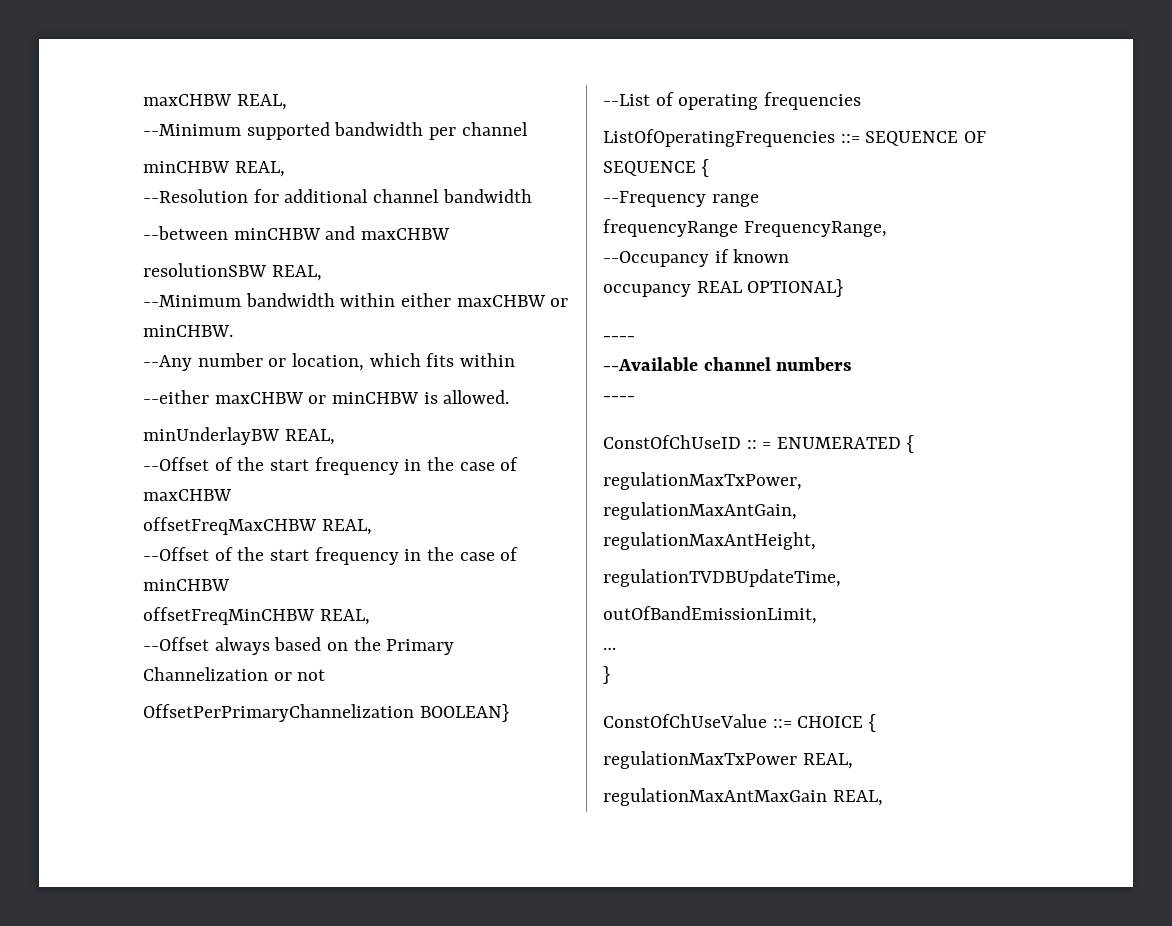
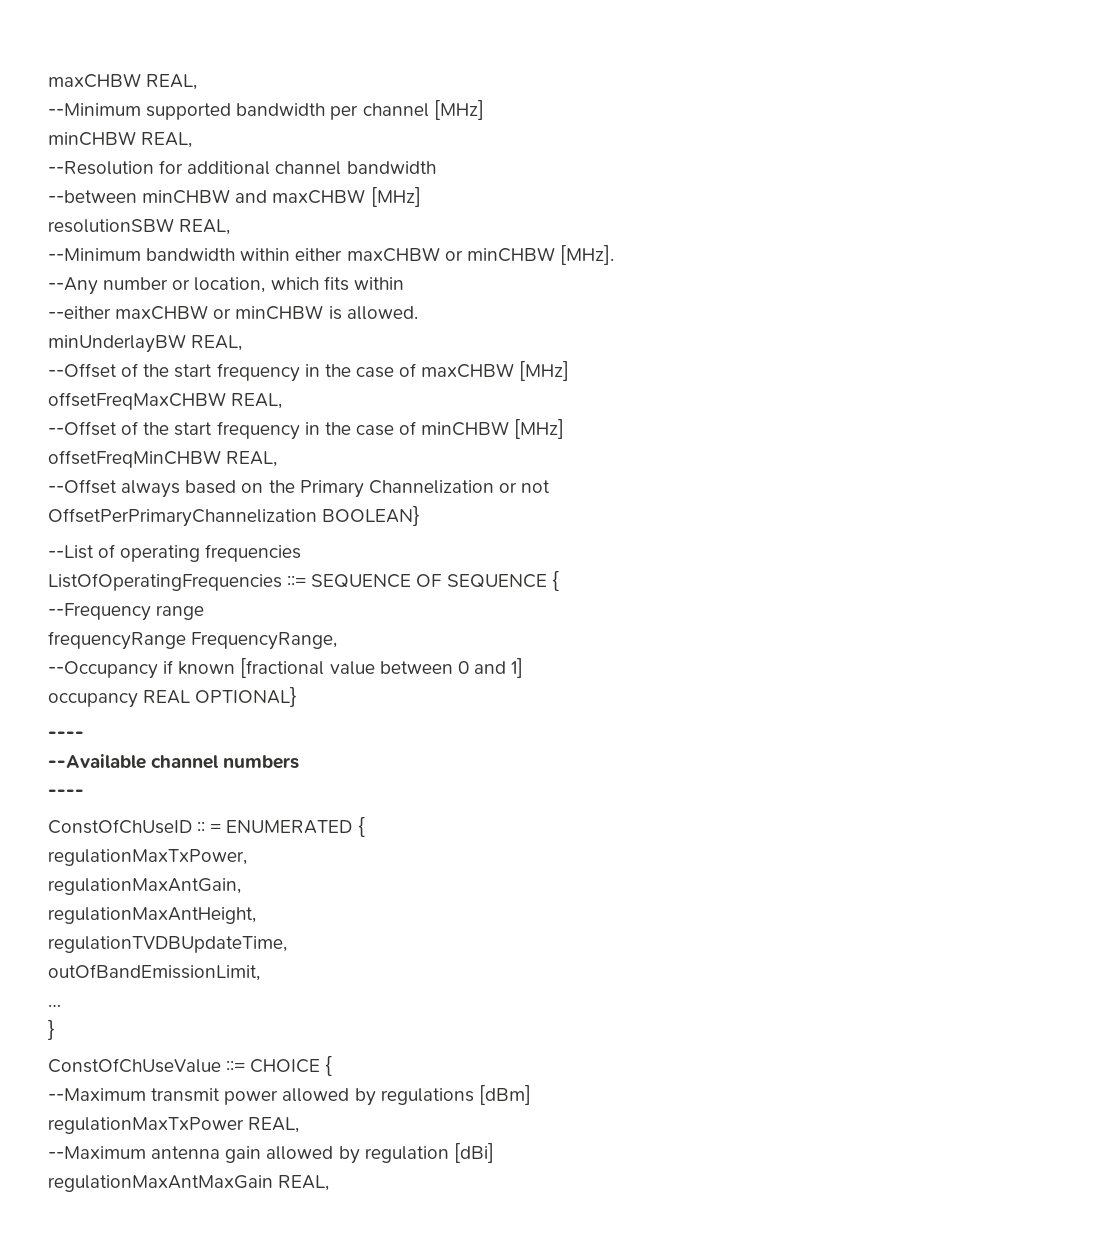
- --Minimum supported bandwidth per channel
+ --Minimum supported bandwidth per channel [MHz]
- --between minCHBW and maxCHBW
+ --between minCHBW and maxCHBW [MHz]
- --Minimum bandwidth within either maxCHBW or minCHBW.
+ --Minimum bandwidth within either maxCHBW or minCHBW [MHz].
- --Offset of the start frequency in the case of maxCHBW
+ --Offset of the start frequency in the case of maxCHBW [MHz]
- --Offset of the start frequency in the case of minCHBW
+ --Offset of the start frequency in the case of minCHBW [MHz]
- --Occupancy if known
+ --Occupancy if known [fractional value between 0 and 1]
+ --Maximum transmit power allowed by regulations [dBm]
  regulationMaxTxPower REAL,
+ --Maximum antenna gain allowed by regulation [dBi]

